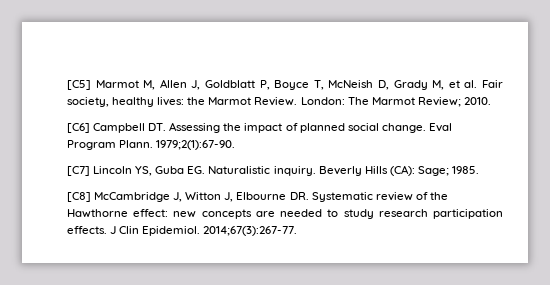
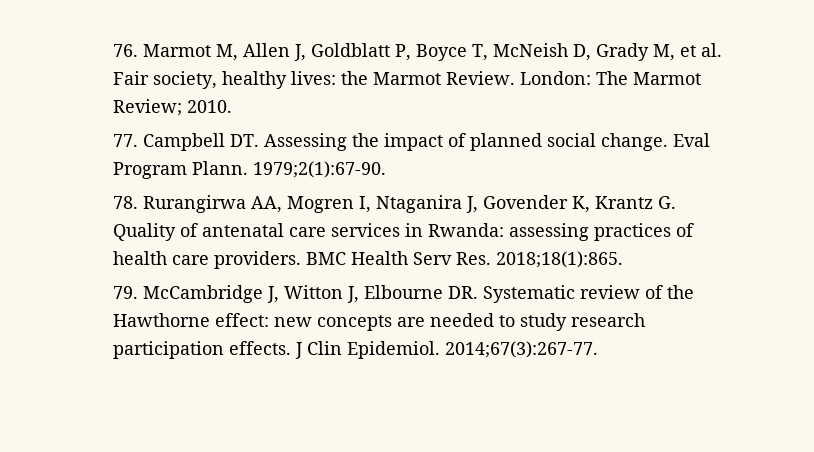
- [C5] Marmot M, Allen J, Goldblatt P, Boyce T, McNeish D, Grady M, et al. Fair society, healthy lives: the Marmot Review.
+ 76. Marmot M, Allen J, Goldblatt P, Boyce T, McNeish D, Grady M, et al. Fair society, healthy lives: the Marmot Review.
- [C6] Campbell DT. Assessing the impact of planned social change.
+ 77. Campbell DT. Assessing the impact of planned social change.
- [C7] Lincoln YS, Guba EG. Naturalistic inquiry. Beverly Hills (CA): Sage; 1985.
- [C8] McCambridge J, Witton J, Elbourne DR. Systematic review of the Hawthorne effect: new concepts are needed to study research participation effects.
+ 78. Rurangirwa AA, Mogren I, Ntaganira J, Govender K, Krantz G. Quality of antenatal care services in Rwanda: assessing practices of health care providers. BMC Health Serv Res. 2018;18(1):865.
+ 79. McCambridge J, Witton J, Elbourne DR. Systematic review of the Hawthorne effect: new concepts are needed to study research participation effects.

